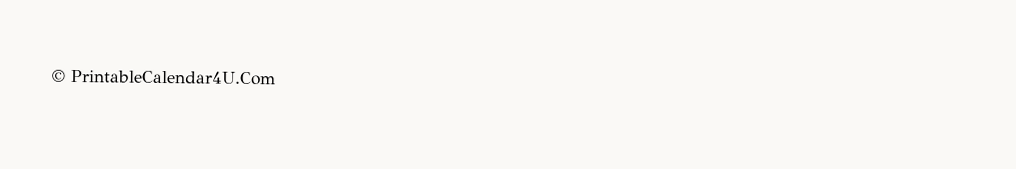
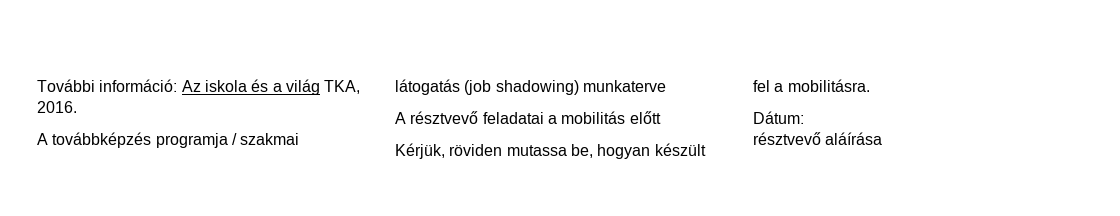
- © PrintableCalendar4U.Com
+ További információ: Az iskola és a világ TKA, 2016.
+ A továbbképzés programja / szakmai látogatás (job shadowing) munkaterve
+ A résztvevő feladatai a mobilitás előtt
+ Kérjük, röviden mutassa be, hogyan készült fel a mobilitásra.
+ Dátum:
+ résztvevő aláírása

